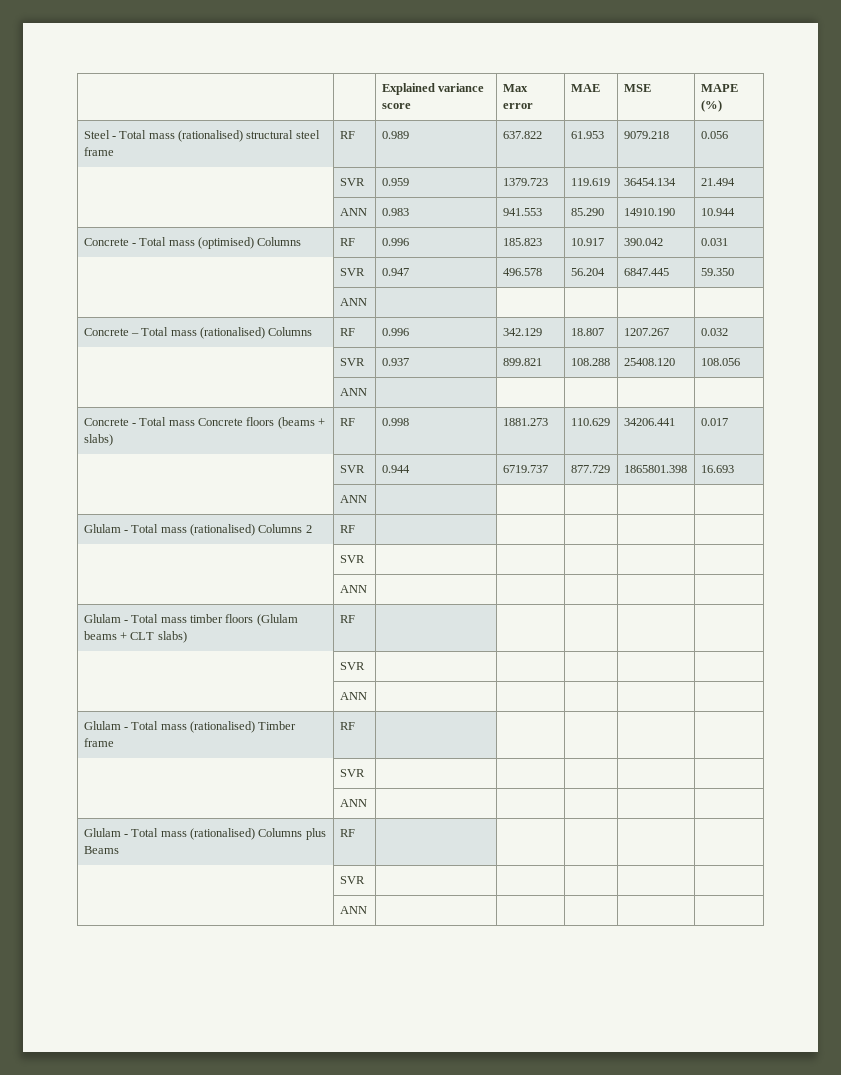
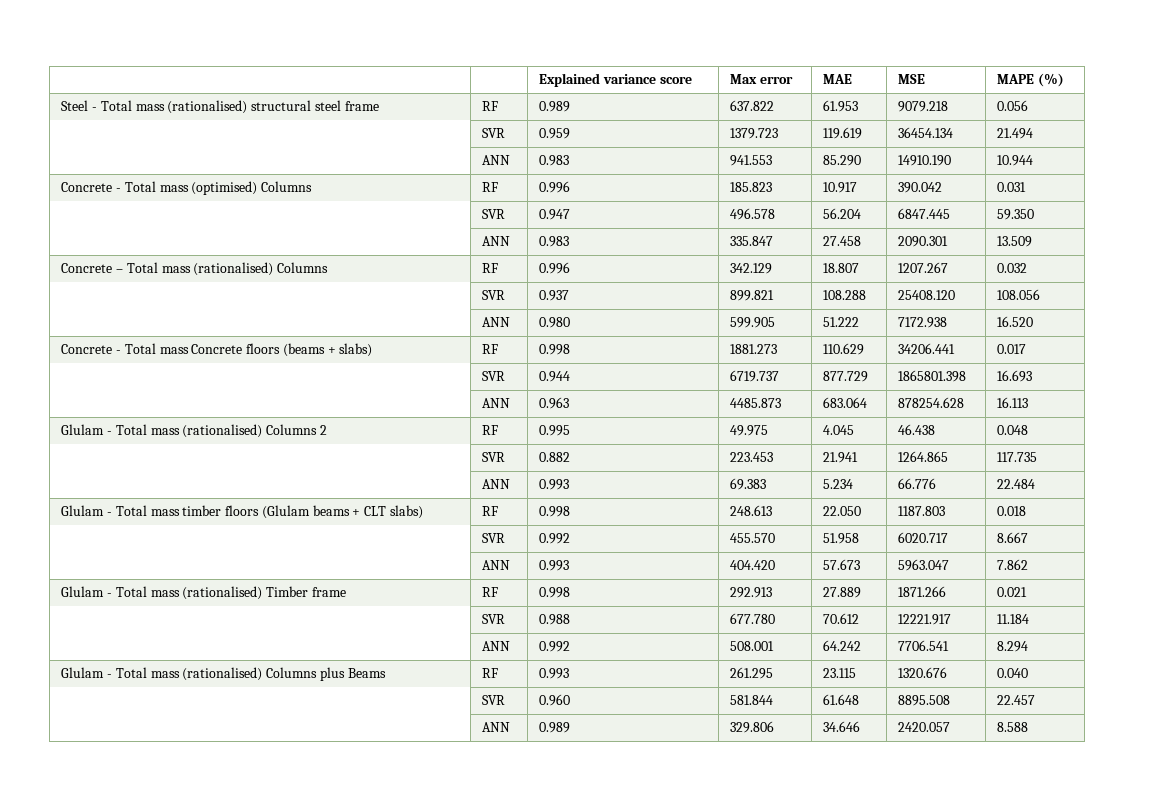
  | SVR | 0.947 | 496.578 | 56.204 | 6847.445 | 59.350
- | ANN | | | | |
+ | ANN | 0.983 | 335.847 | 27.458 | 2090.301 | 13.509
  | SVR | 0.937 | 899.821 | 108.288 | 25408.120 | 108.056
- | ANN | | | | |
+ | ANN | 0.980 | 599.905 | 51.222 | 7172.938 | 16.520
  | SVR | 0.944 | 6719.737 | 877.729 | 1865801.398 | 16.693
- | ANN | | | | |
+ | ANN | 0.963 | 4485.873 | 683.064 | 878254.628 | 16.113
- Glulam - Total mass (rationalised) Columns 2 | RF | | | | |
- | SVR | | | | |
- | ANN | | | | |
+ Glulam - Total mass (rationalised) Columns 2 | RF | 0.995 | 49.975 | 4.045 | 46.438 | 0.048
+ | SVR | 0.882 | 223.453 | 21.941 | 1264.865 | 117.735
+ | ANN | 0.993 | 69.383 | 5.234 | 66.776 | 22.484
- Glulam - Total mass timber floors (Glulam beams + CLT slabs) | RF | | | | |
- | SVR | | | | |
- | ANN | | | | |
+ Glulam - Total mass timber floors (Glulam beams + CLT slabs) | RF | 0.998 | 248.613 | 22.050 | 1187.803 | 0.018
+ | SVR | 0.992 | 455.570 | 51.958 | 6020.717 | 8.667
+ | ANN | 0.993 | 404.420 | 57.673 | 5963.047 | 7.862
- Glulam - Total mass (rationalised) Timber frame | RF | | | | |
- | SVR | | | | |
- | ANN | | | | |
+ Glulam - Total mass (rationalised) Timber frame | RF | 0.998 | 292.913 | 27.889 | 1871.266 | 0.021
+ | SVR | 0.988 | 677.780 | 70.612 | 12221.917 | 11.184
+ | ANN | 0.992 | 508.001 | 64.242 | 7706.541 | 8.294
- Glulam - Total mass (rationalised) Columns plus Beams | RF | | | | |
- | SVR | | | | |
- | ANN | | | | |
+ Glulam - Total mass (rationalised) Columns plus Beams | RF | 0.993 | 261.295 | 23.115 | 1320.676 | 0.040
+ | SVR | 0.960 | 581.844 | 61.648 | 8895.508 | 22.457
+ | ANN | 0.989 | 329.806 | 34.646 | 2420.057 | 8.588

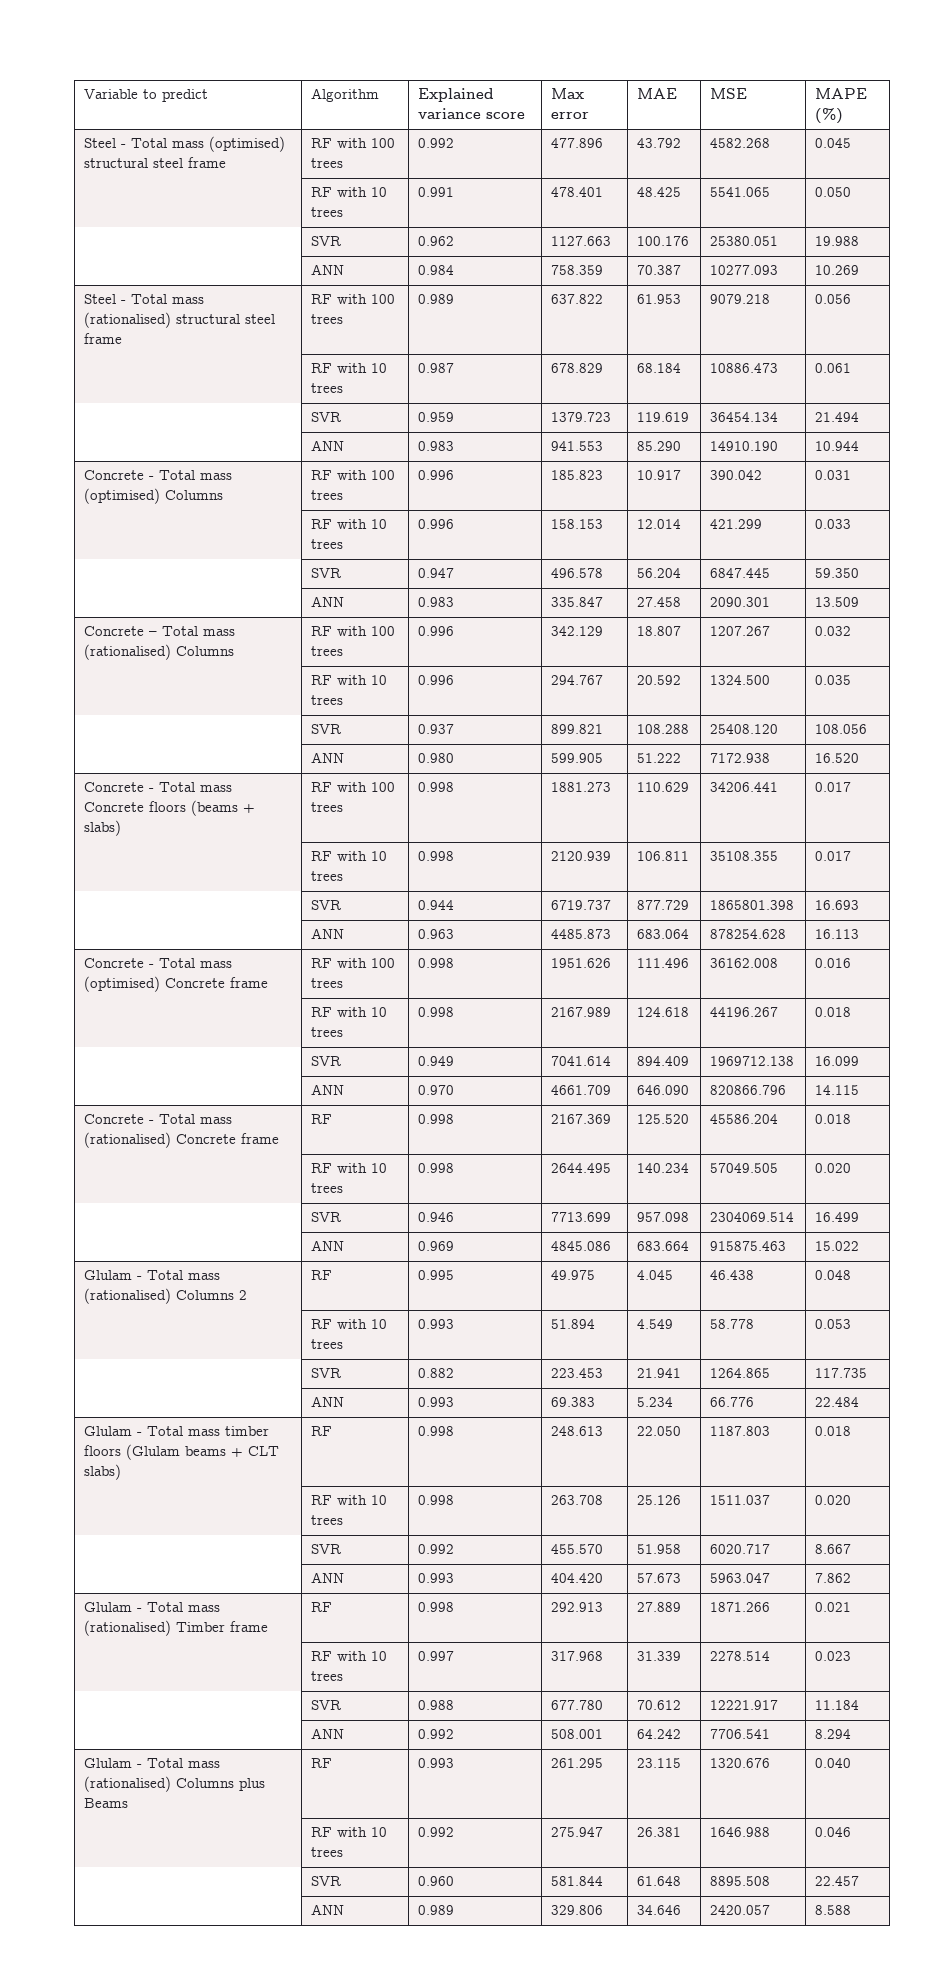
- | | Explained variance score | Max error | MAE | MSE | MAPE (%)
+ Variable to predict | Algorithm | Explained variance score | Max error | MAE | MSE | MAPE (%)
+ Steel - Total mass (optimised) structural steel frame | RF with 100 trees | 0.992 | 477.896 | 43.792 | 4582.268 | 0.045
+ | RF with 10 trees | 0.991 | 478.401 | 48.425 | 5541.065 | 0.050
+ | SVR | 0.962 | 1127.663 | 100.176 | 25380.051 | 19.988
+ | ANN | 0.984 | 758.359 | 70.387 | 10277.093 | 10.269
- Steel - Total mass (rationalised) structural steel frame | RF | 0.989 | 637.822 | 61.953 | 9079.218 | 0.056
+ Steel - Total mass (rationalised) structural steel frame | RF with 100 trees | 0.989 | 637.822 | 61.953 | 9079.218 | 0.056
+ | RF with 10 trees | 0.987 | 678.829 | 68.184 | 10886.473 | 0.061
- Concrete - Total mass (optimised) Columns | RF | 0.996 | 185.823 | 10.917 | 390.042 | 0.031
+ Concrete - Total mass (optimised) Columns | RF with 100 trees | 0.996 | 185.823 | 10.917 | 390.042 | 0.031
+ | RF with 10 trees | 0.996 | 158.153 | 12.014 | 421.299 | 0.033
- Concrete – Total mass (rationalised) Columns | RF | 0.996 | 342.129 | 18.807 | 1207.267 | 0.032
+ Concrete – Total mass (rationalised) Columns | RF with 100 trees | 0.996 | 342.129 | 18.807 | 1207.267 | 0.032
+ | RF with 10 trees | 0.996 | 294.767 | 20.592 | 1324.500 | 0.035
- Concrete - Total mass Concrete floors (beams + slabs) | RF | 0.998 | 1881.273 | 110.629 | 34206.441 | 0.017
+ Concrete - Total mass Concrete floors (beams + slabs) | RF with 100 trees | 0.998 | 1881.273 | 110.629 | 34206.441 | 0.017
+ | RF with 10 trees | 0.998 | 2120.939 | 106.811 | 35108.355 | 0.017
+ Concrete - Total mass (optimised) Concrete frame | RF with 100 trees | 0.998 | 1951.626 | 111.496 | 36162.008 | 0.016
+ | RF with 10 trees | 0.998 | 2167.989 | 124.618 | 44196.267 | 0.018
+ | SVR | 0.949 | 7041.614 | 894.409 | 1969712.138 | 16.099
+ | ANN | 0.970 | 4661.709 | 646.090 | 820866.796 | 14.115
+ Concrete - Total mass (rationalised) Concrete frame | RF | 0.998 | 2167.369 | 125.520 | 45586.204 | 0.018
+ | RF with 10 trees | 0.998 | 2644.495 | 140.234 | 57049.505 | 0.020
+ | SVR | 0.946 | 7713.699 | 957.098 | 2304069.514 | 16.499
+ | ANN | 0.969 | 4845.086 | 683.664 | 915875.463 | 15.022
+ | RF with 10 trees | 0.993 | 51.894 | 4.549 | 58.778 | 0.053
+ | RF with 10 trees | 0.998 | 263.708 | 25.126 | 1511.037 | 0.020
+ | RF with 10 trees | 0.997 | 317.968 | 31.339 | 2278.514 | 0.023
+ | RF with 10 trees | 0.992 | 275.947 | 26.381 | 1646.988 | 0.046

